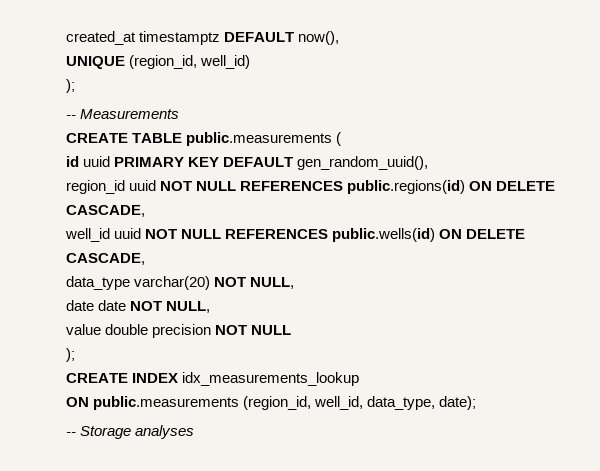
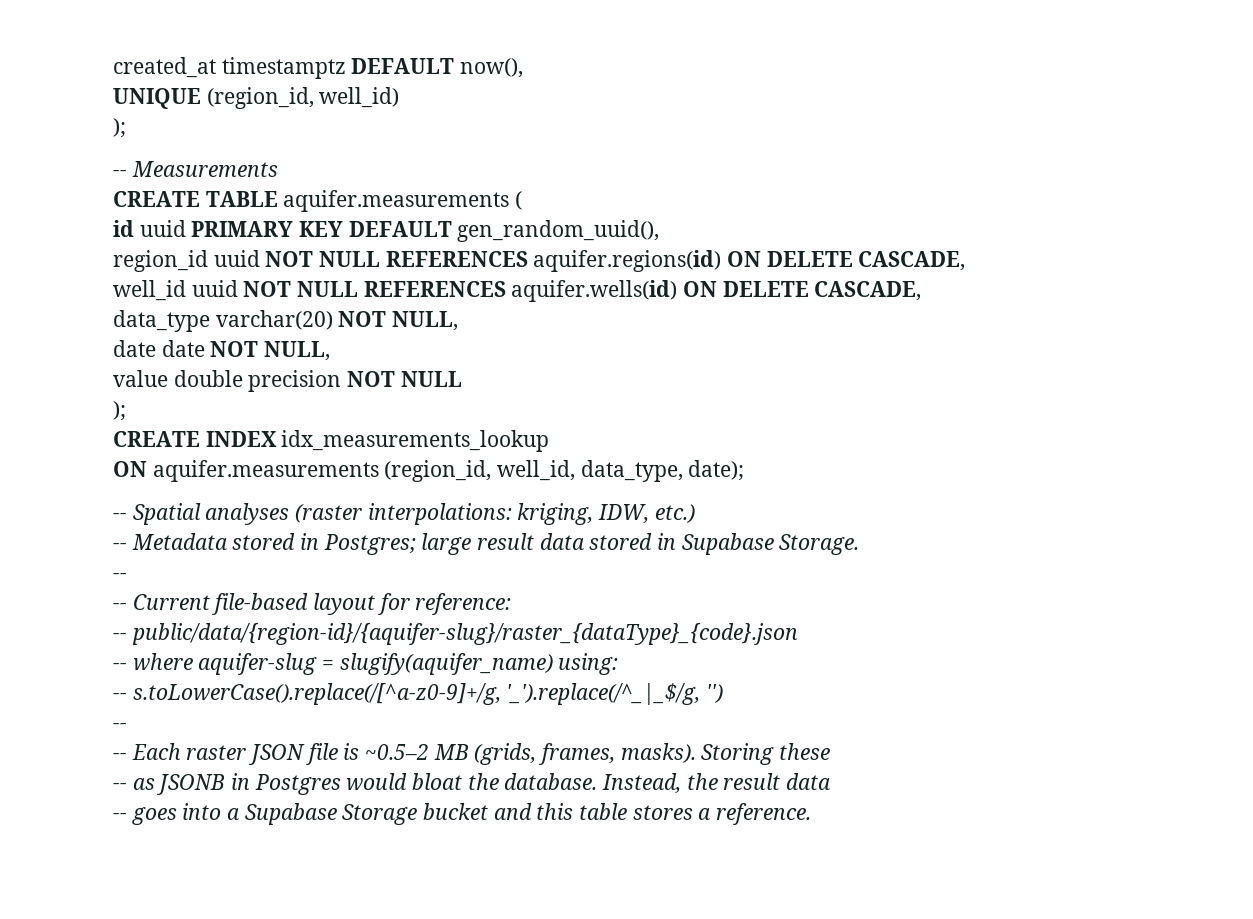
- CREATE TABLE public.measurements (
+ CREATE TABLE aquifer.measurements (
- region_id uuid NOT NULL REFERENCES public.regions(id) ON DELETE CASCADE,
+ region_id uuid NOT NULL REFERENCES aquifer.regions(id) ON DELETE CASCADE,
- well_id uuid NOT NULL REFERENCES public.wells(id) ON DELETE CASCADE,
+ well_id uuid NOT NULL REFERENCES aquifer.wells(id) ON DELETE CASCADE,
- ON public.measurements (region_id, well_id, data_type, date);
+ ON aquifer.measurements (region_id, well_id, data_type, date);
- -- Storage analyses
+ -- Spatial analyses (raster interpolations: kriging, IDW, etc.)
+ -- Metadata stored in Postgres; large result data stored in Supabase Storage.
+ --
+ -- Current file-based layout for reference:
+ -- public/data/{region-id}/{aquifer-slug}/raster_{dataType}_{code}.json
+ -- where aquifer-slug = slugify(aquifer_name) using:
+ -- s.toLowerCase().replace(/[^a-z0-9]+/g, '_').replace(/^_|_$/g, '')
+ --
+ -- Each raster JSON file is ~0.5–2 MB (grids, frames, masks). Storing these
+ -- as JSONB in Postgres would bloat the database. Instead, the result data
+ -- goes into a Supabase Storage bucket and this table stores a reference.

